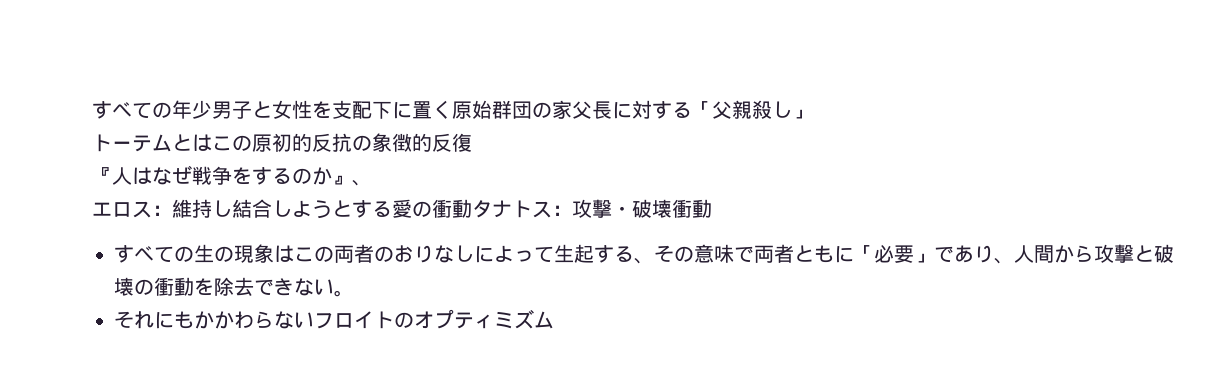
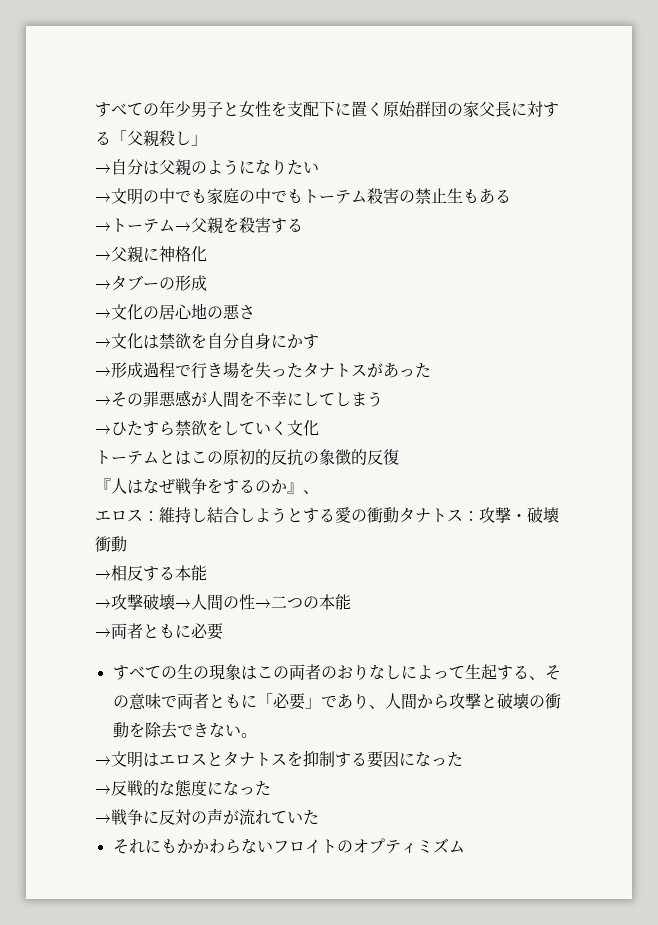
+ →自分は父親のようになりたい
+ →文明の中でも家庭の中でもトーテム殺害の禁止生もある
+ →トーテム→父親を殺害する
+ →父親に神格化
+ →タブーの形成
+ →文化の居心地の悪さ
+ →文化は禁欲を自分自身にかす
+ →形成過程で行き場を失ったタナトスがあった
+ →その罪悪感が人間を不幸にしてしまう
+ →ひたすら禁欲をしていく文化
+ →相反する本能
+ →攻撃破壊→人間の性→二つの本能
+ →両者ともに必要
+ →文明はエロスとタナトスを抑制する要因になった
+ →反戦的な態度になった
+ →戦争に反対の声が流れていた

